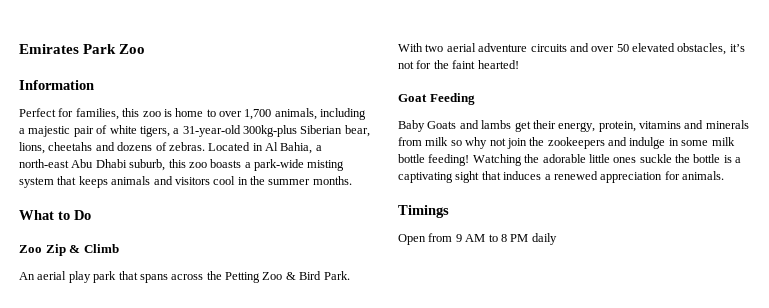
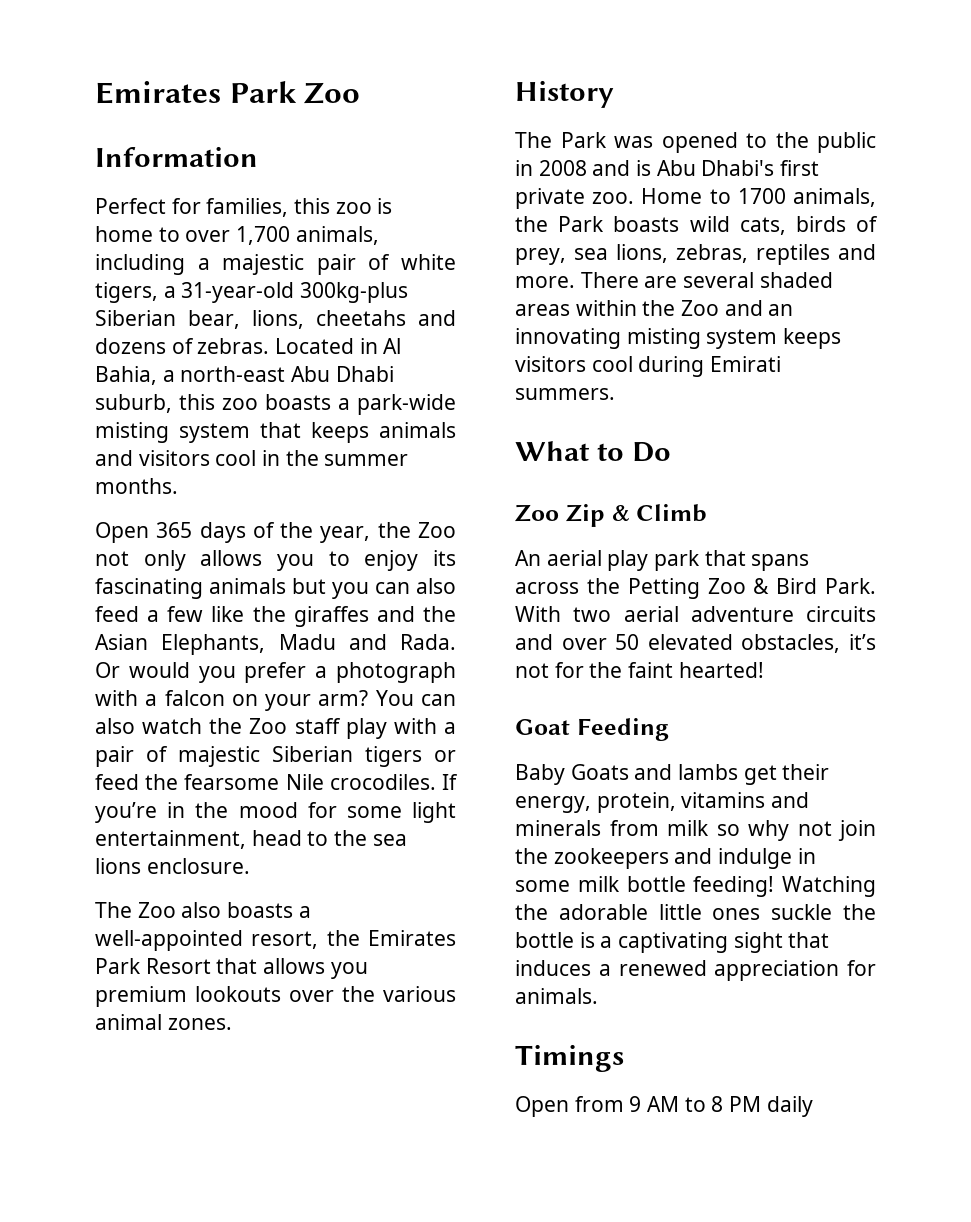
+ Open 365 days of the year, the Zoo not only allows you to enjoy its fascinating animals but you can also feed a few like the giraffes and the Asian Elephants, Madu and Rada. Or would you prefer a photograph with a falcon on your arm? You can also watch the Zoo staff play with a pair of majestic Siberian tigers or feed the fearsome Nile crocodiles. If you’re in the mood for some light entertainment, head to the sea lions enclosure.
+ The Zoo also boasts a well-appointed resort, the Emirates Park Resort that allows you premium lookouts over the various animal zones.
+ History
+ The Park was opened to the public in 2008 and is Abu Dhabi's first private zoo. Home to 1700 animals, the Park boasts wild cats, birds of prey, sea lions, zebras, reptiles and more. There are several shaded areas within the Zoo and an innovating misting system keeps visitors cool during Emirati summers.

